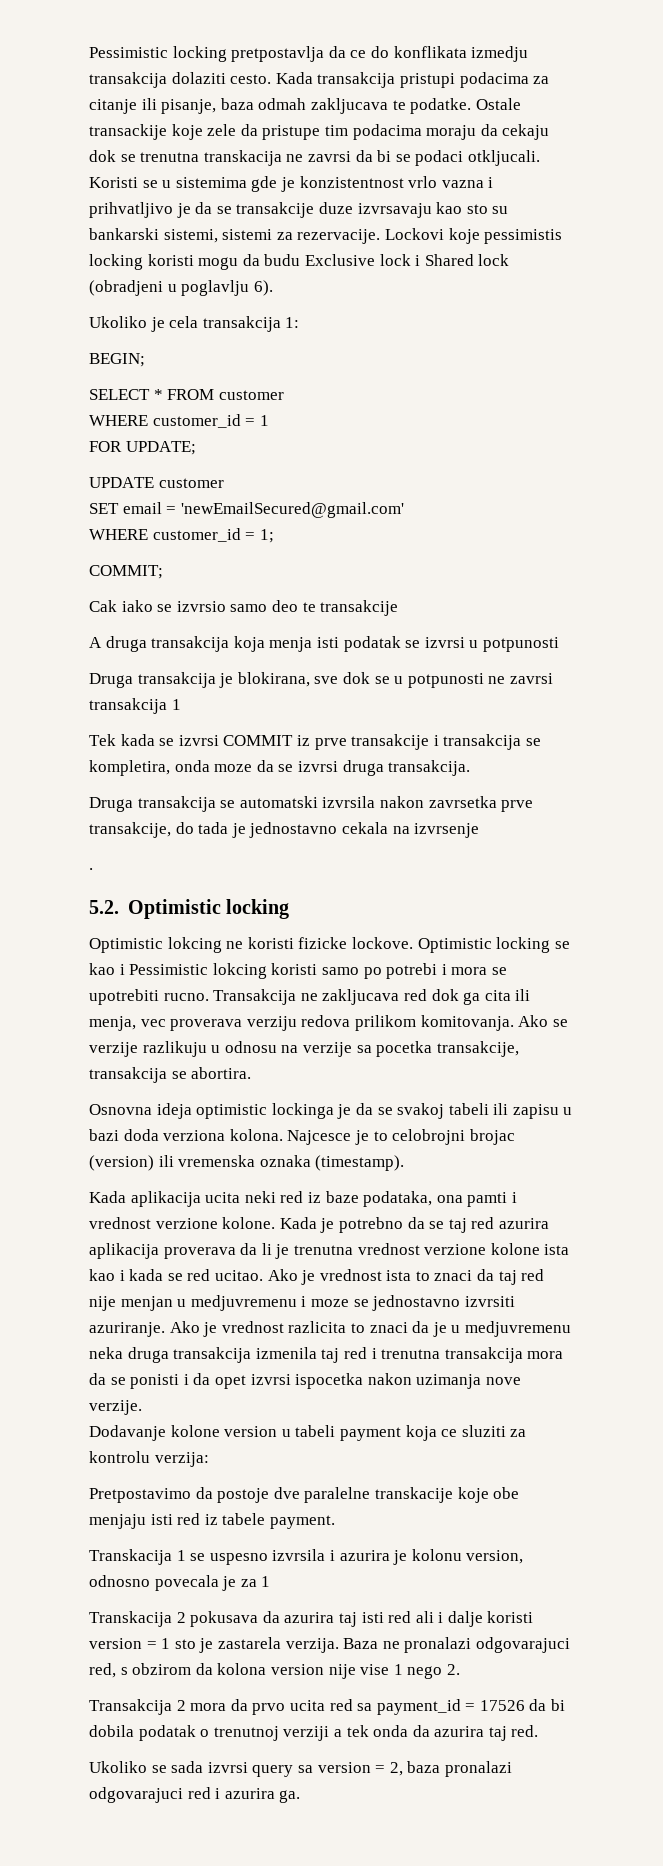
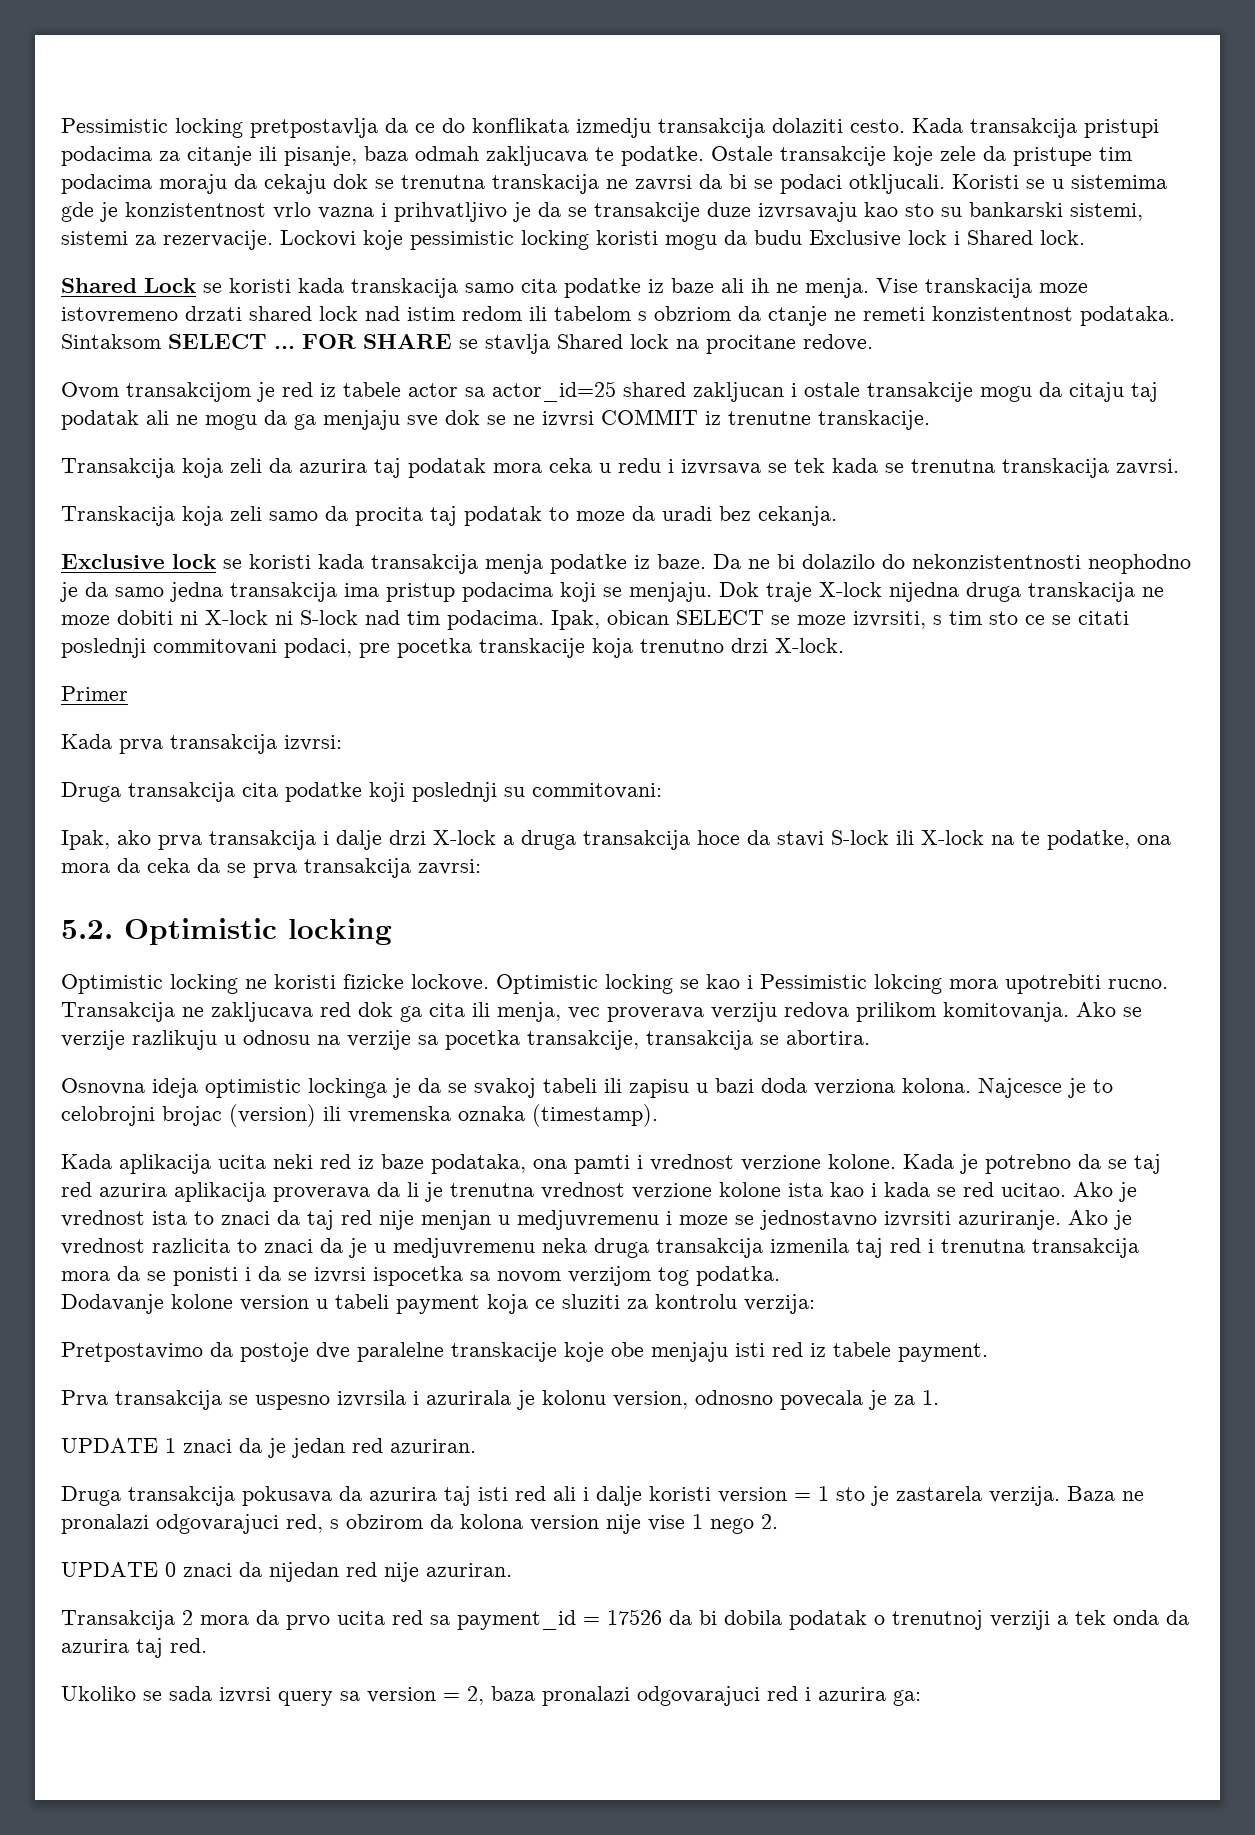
- Ostale transackije koje zele da pristupe tim podacima moraju da cekaju dok se trenutna transkacija ne zavrsi da bi se podaci otkljucali.
+ Ostale transakcije koje zele da pristupe tim podacima moraju da cekaju dok se trenutna transkacija ne zavrsi da bi se podaci otkljucali.
- Lockovi koje pessimistis locking koristi mogu da budu Exclusive lock i Shared lock (obradjeni u poglavlju 6).
- Ukoliko je cela transakcija 1:
- BEGIN;
- SELECT * FROM customer
- WHERE customer_id = 1
- FOR UPDATE;
- UPDATE customer
- SET email = 'newEmailSecured@gmail.com'
- WHERE customer_id = 1;
- COMMIT;
- Cak iako se izvrsio samo deo te transakcije
- A druga transakcija koja menja isti podatak se izvrsi u potpunosti
- Druga transakcija je blokirana, sve dok se u potpunosti ne zavrsi transakcija 1
- Tek kada se izvrsi COMMIT iz prve transakcije i transakcija se kompletira, onda moze da se izvrsi druga transakcija.
- Druga transakcija se automatski izvrsila nakon zavrsetka prve transakcije, do tada je jednostavno cekala na izvrsenje
- .
+ Lockovi koje pessimistic locking koristi mogu da budu Exclusive lock i Shared lock.
+ Shared Lock se koristi kada transkacija samo cita podatke iz baze ali ih ne menja. Vise transkacija moze istovremeno drzati shared lock nad istim redom ili tabelom s obzriom da ctanje ne remeti konzistentnost podataka. Sintaksom SELECT … FOR SHARE se stavlja Shared lock na procitane redove.
+ Ovom transakcijom je red iz tabele actor sa actor_id=25 shared zakljucan i ostale transakcije mogu da citaju taj podatak ali ne mogu da ga menjaju sve dok se ne izvrsi COMMIT iz trenutne transkacije.
+ Transakcija koja zeli da azurira taj podatak mora ceka u redu i izvrsava se tek kada se trenutna transkacija zavrsi.
+ Transkacija koja zeli samo da procita taj podatak to moze da uradi bez cekanja.
+ Exclusive lock se koristi kada transakcija menja podatke iz baze. Da ne bi dolazilo do nekonzistentnosti neophodno je da samo jedna transakcija ima pristup podacima koji se menjaju. Dok traje X-lock nijedna druga transkacija ne moze dobiti ni X-lock ni S-lock nad tim podacima. Ipak, obican SELECT se moze izvrsiti, s tim sto ce se citati poslednji commitovani podaci, pre pocetka transkacije koja trenutno drzi X-lock.
+ Primer
+ Kada prva transakcija izvrsi:
+ Druga transakcija cita podatke koji poslednji su commitovani:
+ Ipak, ako prva transakcija i dalje drzi X-lock a druga transakcija hoce da stavi S-lock ili X-lock na te podatke, ona mora da ceka da se prva transakcija zavrsi:
- Optimistic lokcing ne koristi fizicke lockove.
+ Optimistic locking ne koristi fizicke lockove.
- Optimistic locking se kao i Pessimistic lokcing koristi samo po potrebi i mora se upotrebiti rucno.
+ Optimistic locking se kao i Pessimistic lokcing mora upotrebiti rucno.
- Ako je vrednost razlicita to znaci da je u medjuvremenu neka druga transakcija izmenila taj red i trenutna transakcija mora da se ponisti i da opet izvrsi ispocetka nakon uzimanja nove verzije.
+ Ako je vrednost razlicita to znaci da je u medjuvremenu neka druga transakcija izmenila taj red i trenutna transakcija mora da se ponisti i da se izvrsi ispocetka sa novom verzijom tog podatka.
- Transkacija 1 se uspesno izvrsila i azurira je kolonu version, odnosno povecala je za 1
- Transkacija 2 pokusava da azurira taj isti red ali i dalje koristi version = 1 sto je zastarela verzija.
+ Prva transakcija se uspesno izvrsila i azurirala je kolonu version, odnosno povecala je za 1.
+ UPDATE 1 znaci da je jedan red azuriran.
+ Druga transakcija pokusava da azurira taj isti red ali i dalje koristi version = 1 sto je zastarela verzija.
+ UPDATE 0 znaci da nijedan red nije azuriran.
- Ukoliko se sada izvrsi query sa version = 2, baza pronalazi odgovarajuci red i azurira ga.
+ Ukoliko se sada izvrsi query sa version = 2, baza pronalazi odgovarajuci red i azurira ga:

